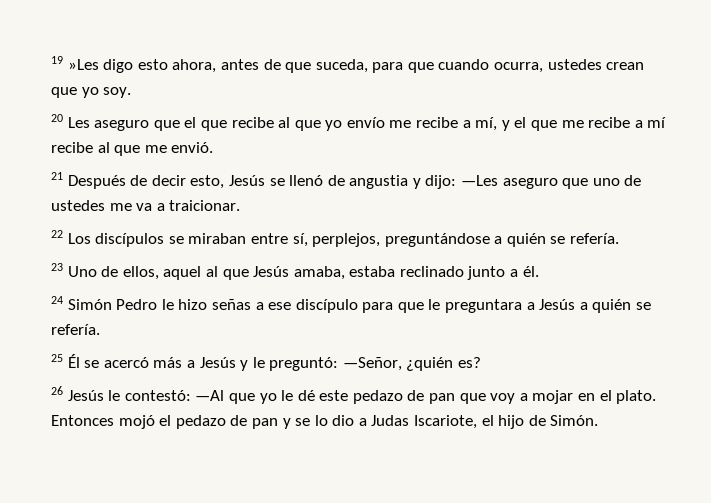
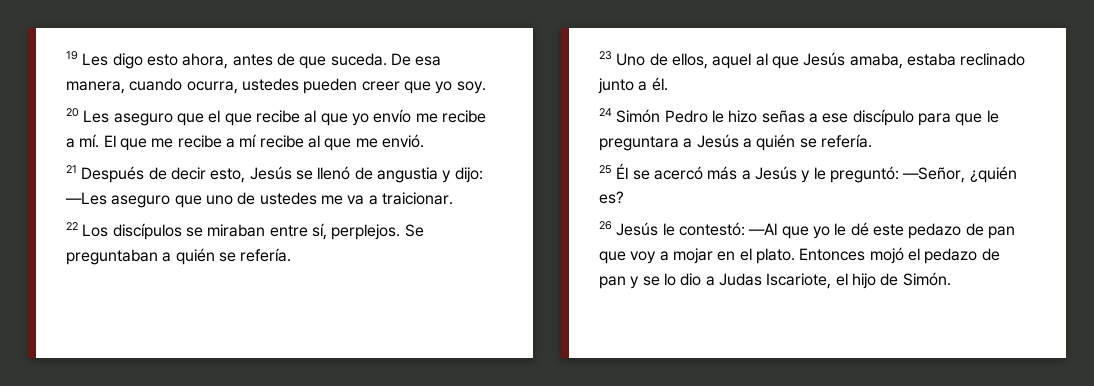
- 19 »Les digo esto ahora, antes de que suceda, para que cuando ocurra, ustedes crean que yo soy.
+ 19 Les digo esto ahora, antes de que suceda. De esa manera, cuando ocurra, ustedes pueden creer que yo soy.
- 20 Les aseguro que el que recibe al que yo envío me recibe a mí, y el que me recibe a mí recibe al que me envió.
+ 20 Les aseguro que el que recibe al que yo envío me recibe a mí. El que me recibe a mí recibe al que me envió.
- 22 Los discípulos se miraban entre sí, perplejos, preguntándose a quién se refería.
+ 22 Los discípulos se miraban entre sí, perplejos. Se preguntaban a quién se refería.

